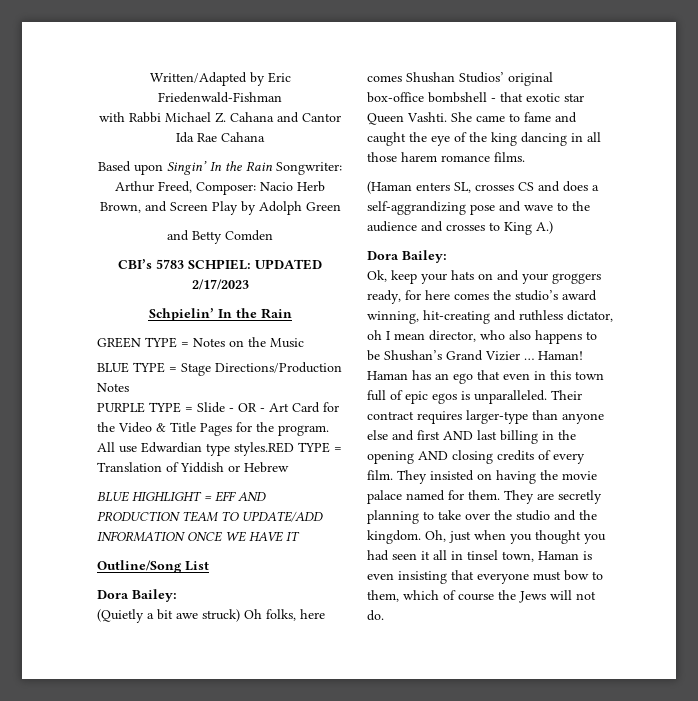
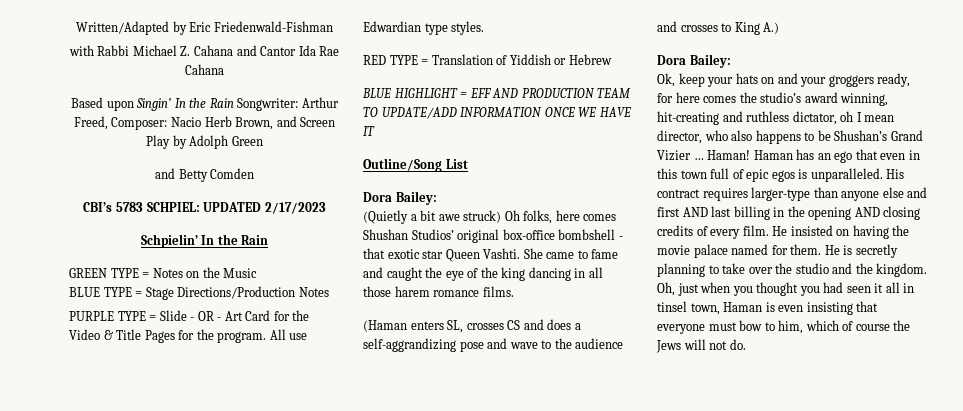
- All use Edwardian type styles.RED TYPE = Translation of Yiddish or Hebrew
+ All use Edwardian type styles.
+ RED TYPE = Translation of Yiddish or Hebrew
- Their contract requires larger-type than anyone else and first AND last billing in the opening AND closing credits of every film.
+ His contract requires larger-type than anyone else and first AND last billing in the opening AND closing credits of every film.
- They insisted on having the movie palace named for them.
+ He insisted on having the movie palace named for them.
- They are secretly planning to take over the studio and the kingdom.
+ He is secretly planning to take over the studio and the kingdom.
- Oh, just when you thought you had seen it all in tinsel town, Haman is even insisting that everyone must bow to them, which of course the Jews will not do.
+ Oh, just when you thought you had seen it all in tinsel town, Haman is even insisting that everyone must bow to him, which of course the Jews will not do.

